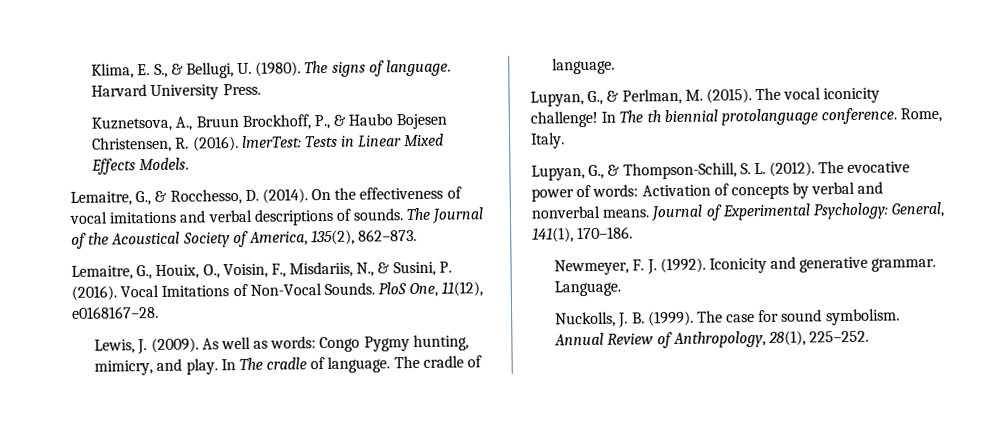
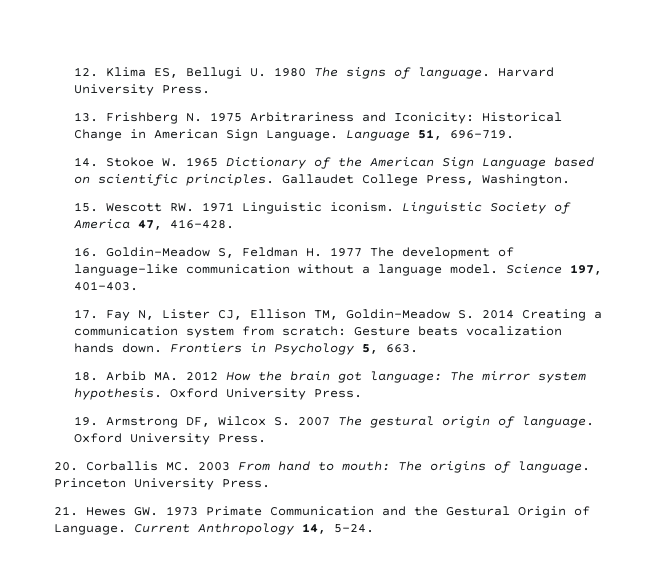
- Klima, E. S., & Bellugi, U. (1980). The signs of language.
+ 12. Klima ES, Bellugi U. 1980 The signs of language.
- Kuznetsova, A., Bruun Brockhoff, P., & Haubo Bojesen Christensen, R. (2016). lmerTest: Tests in Linear Mixed Effects Models.
- Lemaitre, G., & Rocchesso, D. (2014). On the effectiveness of vocal imitations and verbal descriptions of sounds. The Journal of the Acoustical Society of America, 135(2), 862–873.
- Lemaitre, G., Houix, O., Voisin, F., Misdariis, N., & Susini, P. (2016). Vocal Imitations of Non-Vocal Sounds. PloS One, 11(12), e0168167–28.
- Lewis, J. (2009). As well as words: Congo Pygmy hunting, mimicry, and play. In The cradle of language. The cradle of language.
- Lupyan, G., & Perlman, M. (2015). The vocal iconicity challenge! In The th biennial protolanguage conference. Rome, Italy.
- Lupyan, G., & Thompson-Schill, S. L. (2012). The evocative power of words: Activation of concepts by verbal and nonverbal means. Journal of Experimental Psychology: General, 141(1), 170–186.
- Newmeyer, F. J. (1992). Iconicity and generative grammar. Language.
- Nuckolls, J. B. (1999). The case for sound symbolism. Annual Review of Anthropology, 28(1), 225–252.
+ 13. Frishberg N. 1975 Arbitrariness and Iconicity: Historical Change in American Sign Language. Language 51, 696–719.
+ 14. Stokoe W. 1965 Dictionary of the American Sign Language based on scientific principles. Gallaudet College Press, Washington.
+ 15. Wescott RW. 1971 Linguistic iconism. Linguistic Society of America 47, 416–428.
+ 16. Goldin-Meadow S, Feldman H. 1977 The development of language-like communication without a language model. Science 197, 401–403.
+ 17. Fay N, Lister CJ, Ellison TM, Goldin-Meadow S. 2014 Creating a communication system from scratch: Gesture beats vocalization hands down. Frontiers in Psychology 5, 663.
+ 18. Arbib MA. 2012 How the brain got language: The mirror system hypothesis. Oxford University Press.
+ 19. Armstrong DF, Wilcox S. 2007 The gestural origin of language. Oxford University Press.
+ 20. Corballis MC. 2003 From hand to mouth: The origins of language. Princeton University Press.
+ 21. Hewes GW. 1973 Primate Communication and the Gestural Origin of Language. Current Anthropology 14, 5–24.

